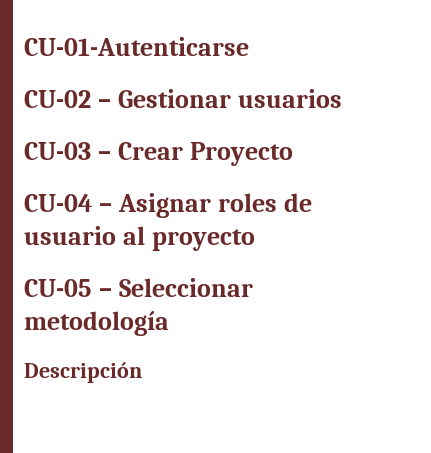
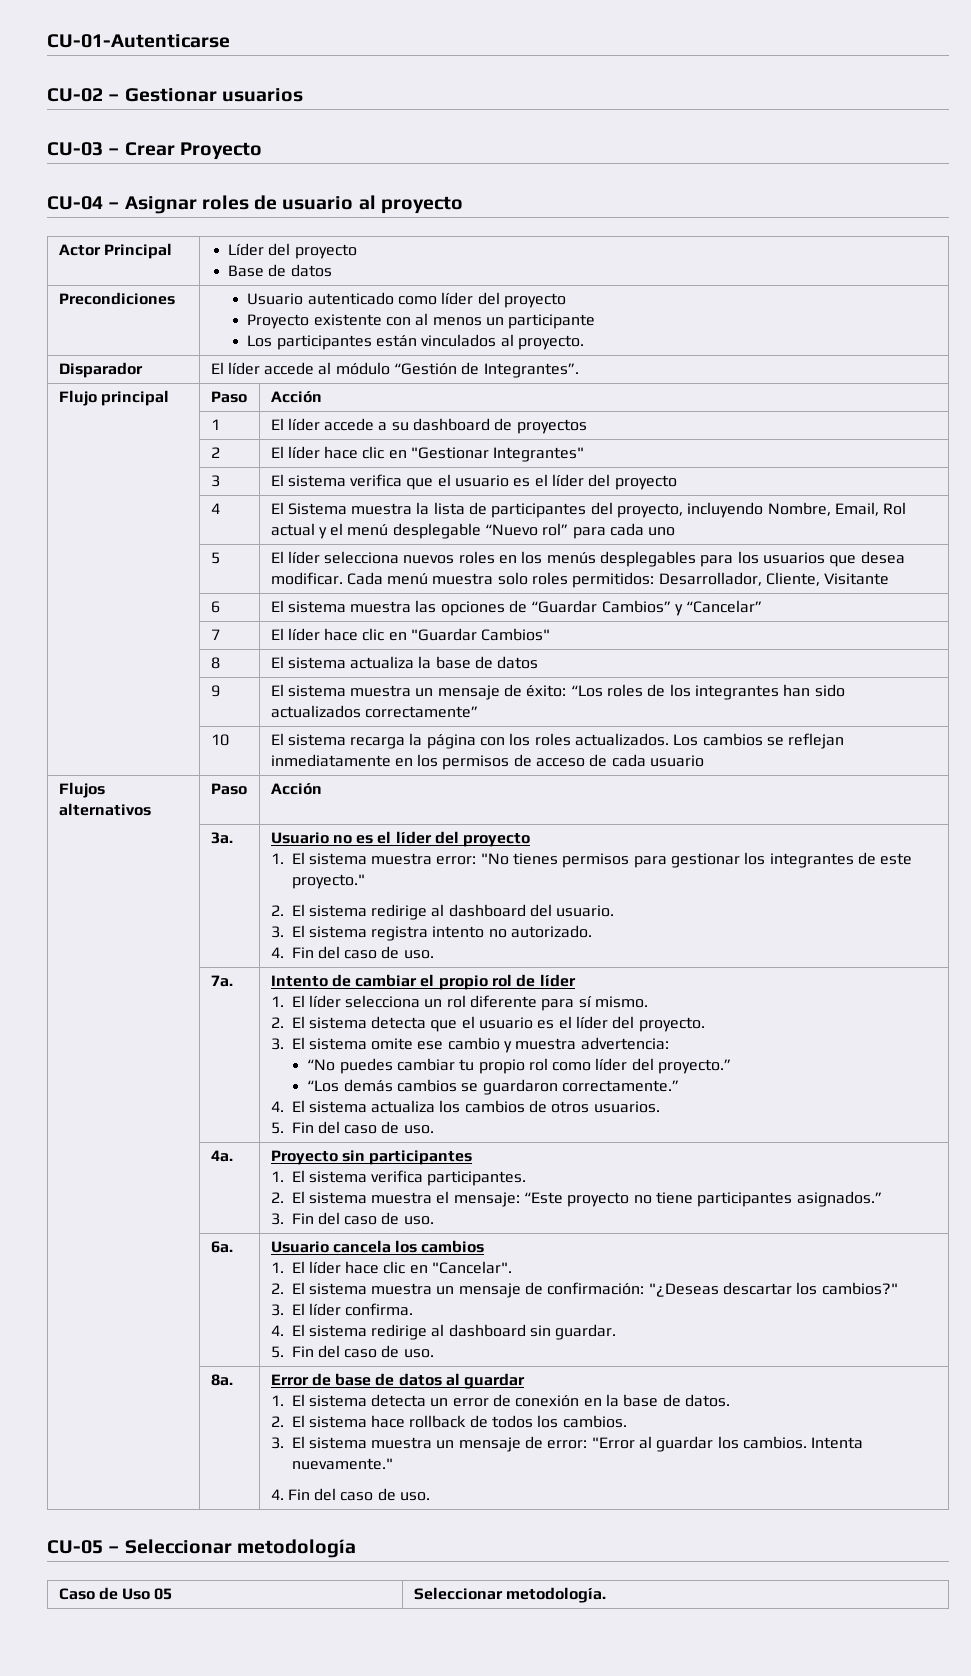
+ Actor Principal | Líder del proyecto
+ Base de datos
+ Precondiciones | Usuario autenticado como líder del proyecto
+ Proyecto existente con al menos un participante
+ Los participantes están vinculados al proyecto.
+ Disparador | El líder accede al módulo “Gestión de Integrantes”.
+ Flujo principal | Paso | Acción
+ | 1 | El líder accede a su dashboard de proyectos
+ | 2 | El líder hace clic en "Gestionar Integrantes"
+ | 3 | El sistema verifica que el usuario es el líder del proyecto
+ | 4 | El Sistema muestra la lista de participantes del proyecto, incluyendo Nombre, Email, Rol actual y el menú desplegable “Nuevo rol” para cada uno
+ | 5 | El líder selecciona nuevos roles en los menús desplegables para los usuarios que desea modificar. Cada menú muestra solo roles permitidos: Desarrollador, Cliente, Visitante
+ | 6 | El sistema muestra las opciones de “Guardar Cambios” y “Cancelar”
+ | 7 | El líder hace clic en "Guardar Cambios"
+ | 8 | El sistema actualiza la base de datos
+ | 9 | El sistema muestra un mensaje de éxito: “Los roles de los integrantes han sido actualizados correctamente”
+ | 10 | El sistema recarga la página con los roles actualizados. Los cambios se reflejan inmediatamente en los permisos de acceso de cada usuario
+ Flujos alternativos | Paso | Acción
+ | 3a. | Usuario no es el líder del proyecto
+ 1. El sistema muestra error: "No tienes permisos para gestionar los integrantes de este proyecto."
+ 2. El sistema redirige al dashboard del usuario.
+ 3. El sistema registra intento no autorizado.
+ 4. Fin del caso de uso.
+ | 7a. | Intento de cambiar el propio rol de líder
+ 1. El líder selecciona un rol diferente para sí mismo.
+ 2. El sistema detecta que el usuario es el líder del proyecto.
+ 3. El sistema omite ese cambio y muestra advertencia:
+ “No puedes cambiar tu propio rol como líder del proyecto.”
+ “Los demás cambios se guardaron correctamente.”
+ 4. El sistema actualiza los cambios de otros usuarios.
+ 5. Fin del caso de uso.
+ | 4a. | Proyecto sin participantes
+ 1. El sistema verifica participantes.
+ 2. El sistema muestra el mensaje: “Este proyecto no tiene participantes asignados.”
+ 3. Fin del caso de uso.
+ | 6a. | Usuario cancela los cambios
+ 1. El líder hace clic en "Cancelar".
+ 2. El sistema muestra un mensaje de confirmación: "¿Deseas descartar los cambios?"
+ 3. El líder confirma.
+ 4. El sistema redirige al dashboard sin guardar.
+ 5. Fin del caso de uso.
+ | 8a. | Error de base de datos al guardar
+ 1. El sistema detecta un error de conexión en la base de datos.
+ 2. El sistema hace rollback de todos los cambios.
+ 3. El sistema muestra un mensaje de error: "Error al guardar los cambios. Intenta nuevamente."
+ 4. Fin del caso de uso.
  CU-05 – Seleccionar metodología
- Descripción
+ Caso de Uso 05 | Seleccionar metodología.

